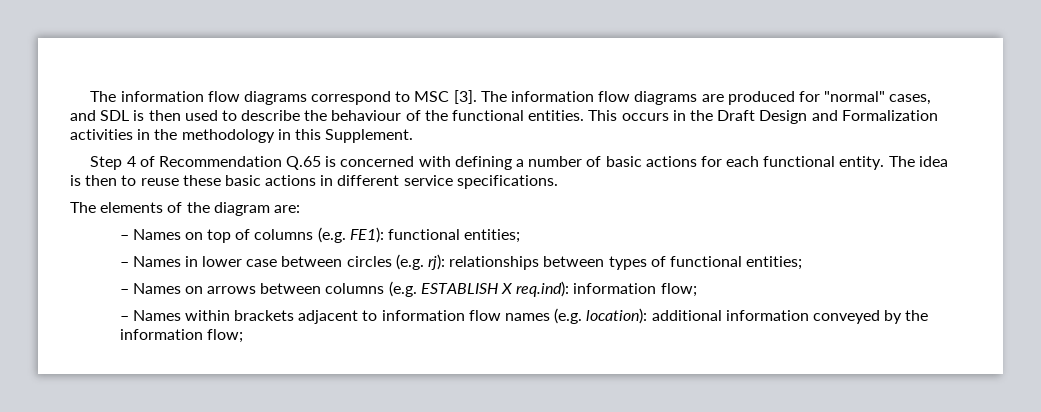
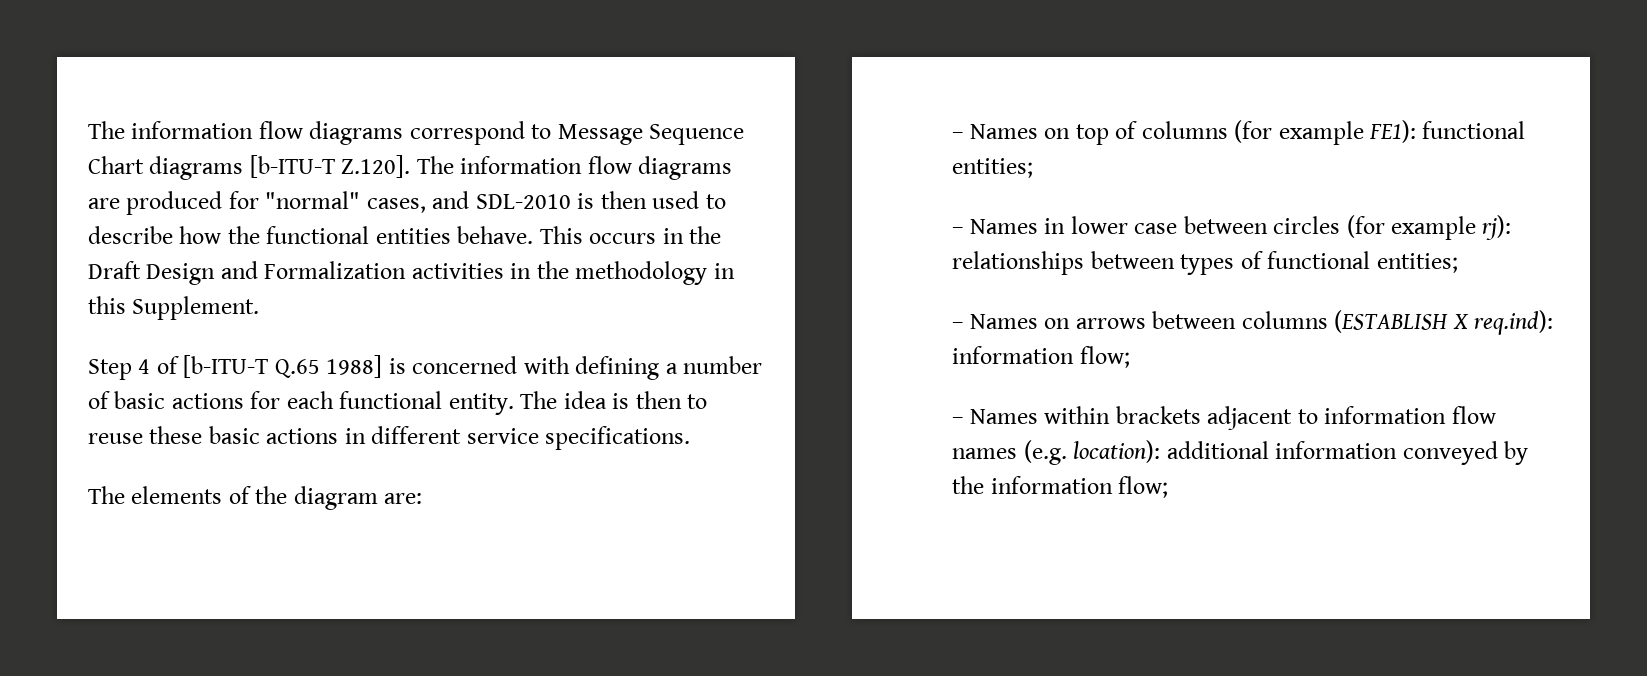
- The information flow diagrams correspond to MSC [3]. The information flow diagrams are produced for "normal" cases, and SDL is then used to describe the behaviour of the functional entities.
+ The information flow diagrams correspond to Message Sequence Chart diagrams [b-ITU-T Z.120]. The information flow diagrams are produced for "normal" cases, and SDL-2010 is then used to describe how the functional entities behave.
- Step 4 of Recommendation Q.65 is concerned with defining a number of basic actions for each functional entity.
+ Step 4 of [b-ITU-T Q.65 1988] is concerned with defining a number of basic actions for each functional entity.
- – Names on top of columns (e.g. FE1): functional entities;
+ – Names on top of columns (for example FE1): functional entities;
- – Names in lower case between circles (e.g. rj): relationships between types of functional entities;
+ – Names in lower case between circles (for example rj): relationships between types of functional entities;
- – Names on arrows between columns (e.g. ESTABLISH X req.ind): information flow;
+ – Names on arrows between columns (ESTABLISH X req.ind): information flow;

